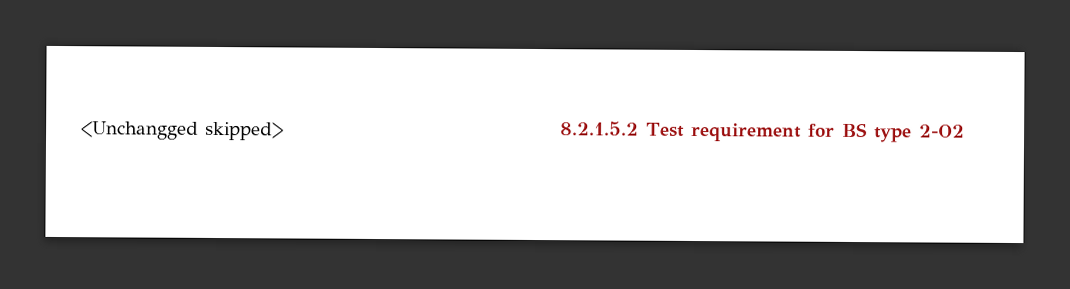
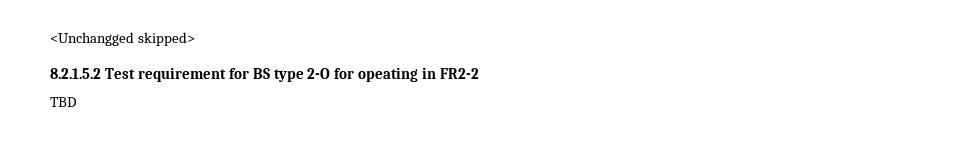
- 8.2.1.5.2 Test requirement for BS type 2-O2
+ 8.2.1.5.2 Test requirement for BS type 2-O for opeating in FR2-2
+ TBD

